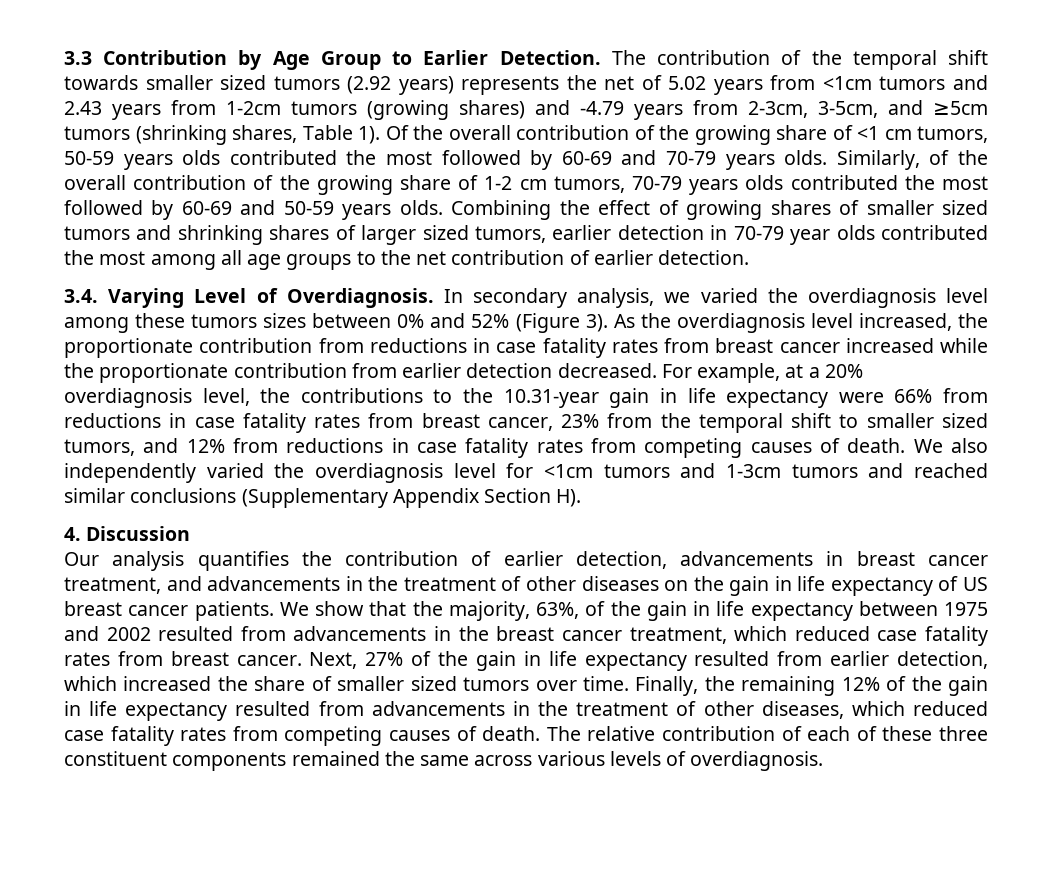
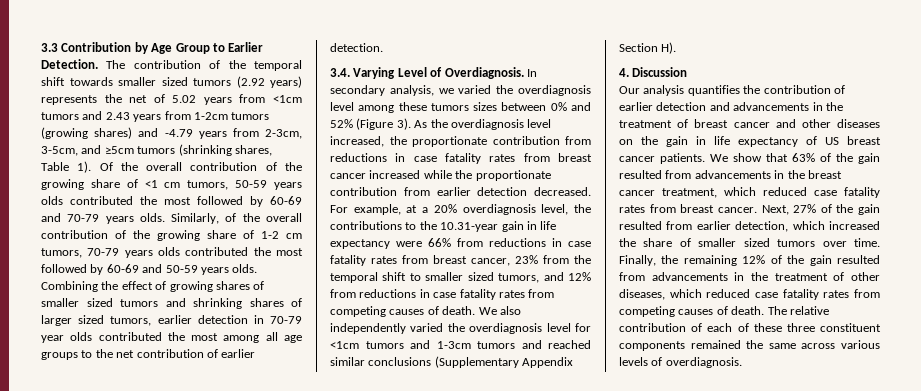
- Our analysis quantifies the contribution of earlier detection, advancements in breast cancer treatment, and advancements in the treatment of other diseases on the gain in life expectancy of US breast cancer patients.
+ Our analysis quantifies the contribution of earlier detection and advancements in the treatment of breast cancer and other diseases on the gain in life expectancy of US breast cancer patients.
- We show that the majority, 63%, of the gain in life expectancy between 1975 and 2002 resulted from advancements in the breast cancer treatment, which reduced case fatality rates from breast cancer.
+ We show that 63% of the gain resulted from advancements in the breast cancer treatment, which reduced case fatality rates from breast cancer.
- Next, 27% of the gain in life expectancy resulted from earlier detection, which increased the share of smaller sized tumors over time.
+ Next, 27% of the gain resulted from earlier detection, which increased the share of smaller sized tumors over time.
- Finally, the remaining 12% of the gain in life expectancy resulted from advancements in the treatment of other diseases, which reduced case fatality rates from competing causes of death.
+ Finally, the remaining 12% of the gain resulted from advancements in the treatment of other diseases, which reduced case fatality rates from competing causes of death.

